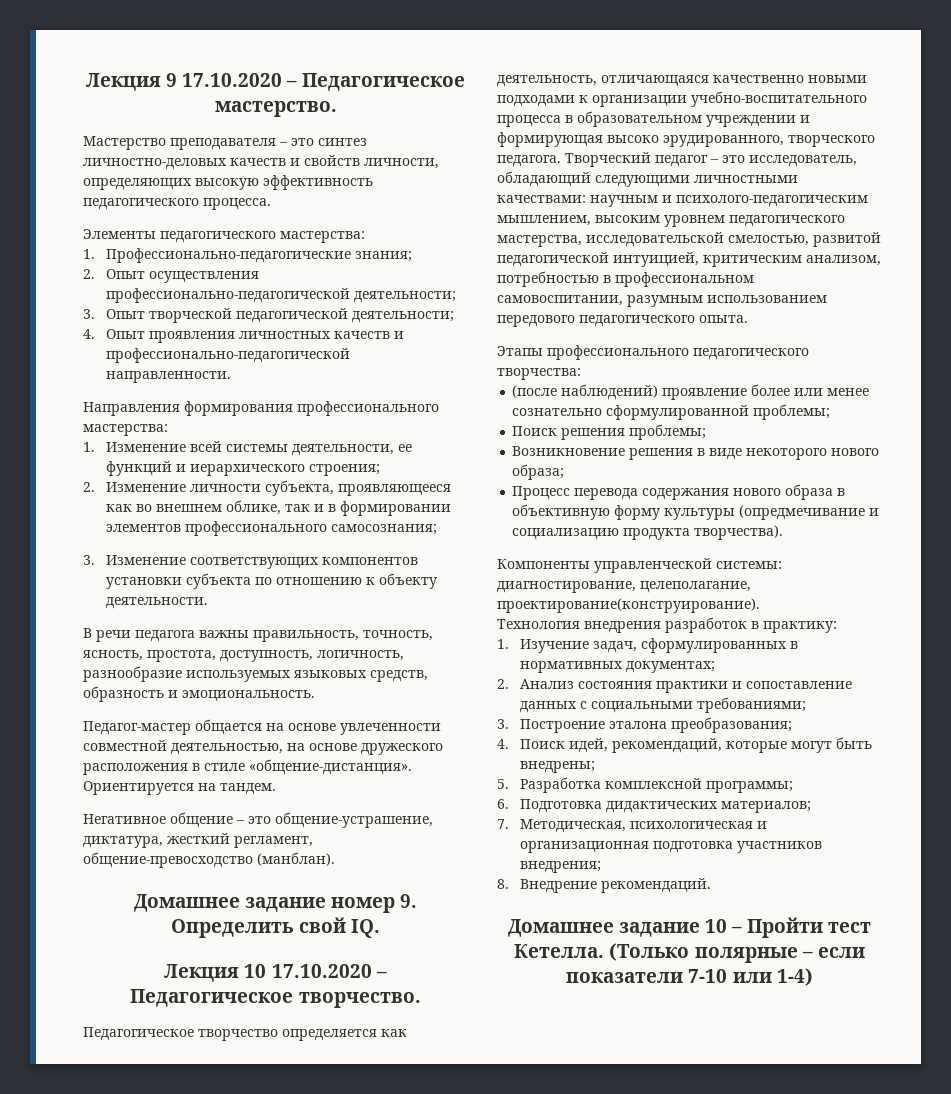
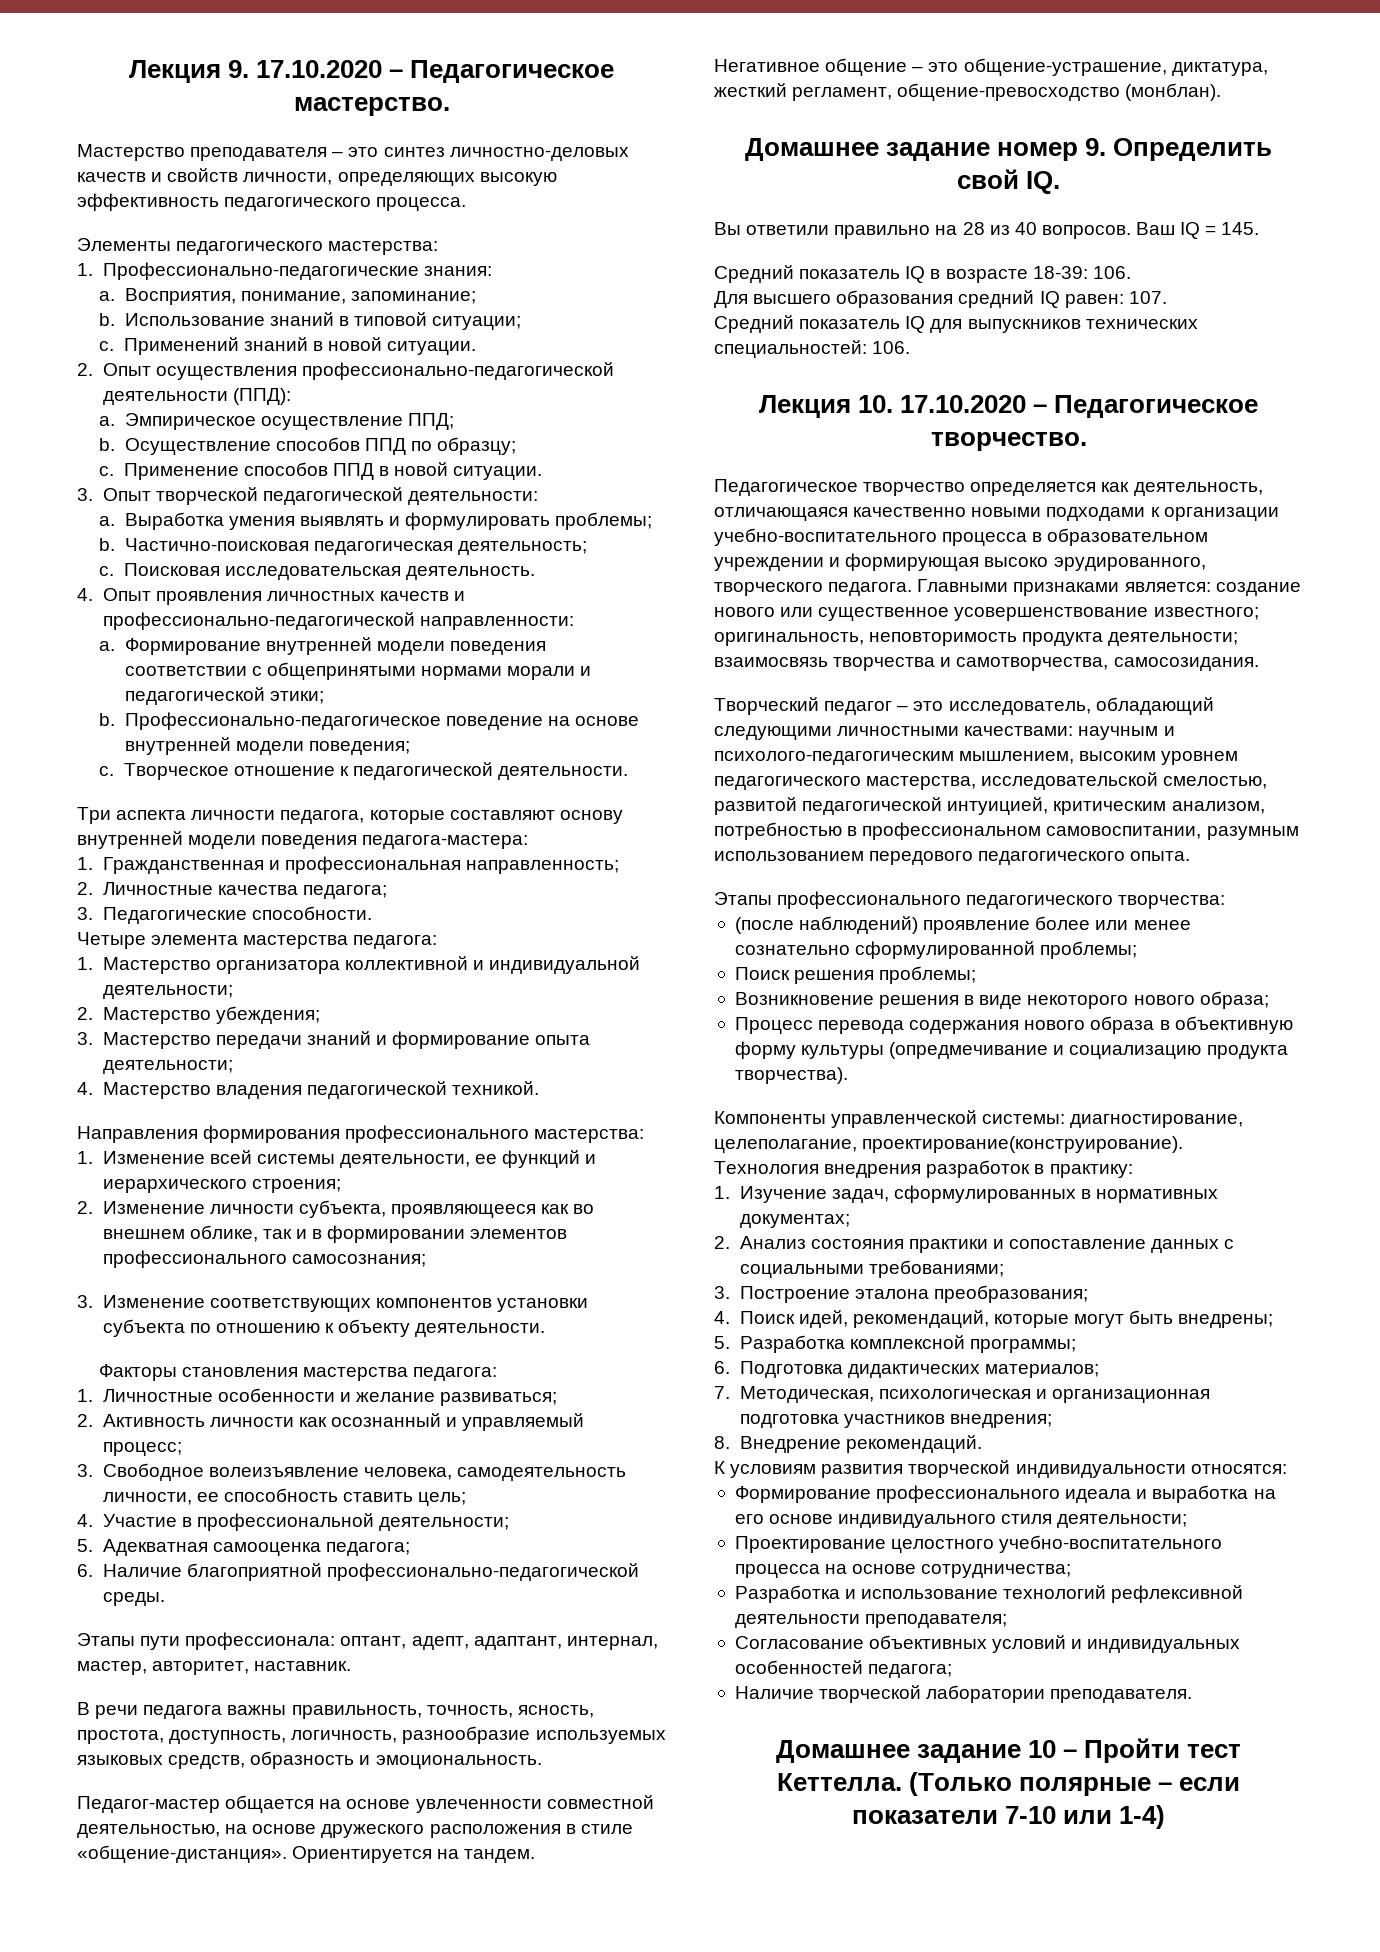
- Лекция 9 17.10.2020 – Педагогическое мастерство.
+ Лекция 9. 17.10.2020 – Педагогическое мастерство.
- 1. Профессионально-педагогические знания;
- 2. Опыт осуществления профессионально-педагогической деятельности;
- 3. Опыт творческой педагогической деятельности;
+ 1. Профессионально-педагогические знания:
+ a. Восприятия, понимание, запоминание;
+ b. Использование знаний в типовой ситуации;
+ c. Применений знаний в новой ситуации.
+ 2. Опыт осуществления профессионально-педагогической деятельности (ППД):
+ a. Эмпирическое осуществление ППД;
+ b. Осуществление способов ППД по образцу;
+ c. Применение способов ППД в новой ситуации.
+ 3. Опыт творческой педагогической деятельности:
+ a. Выработка умения выявлять и формулировать проблемы;
+ b. Частично-поисковая педагогическая деятельность;
+ c. Поисковая исследовательская деятельность.
- 4. Опыт проявления личностных качеств и профессионально-педагогической направленности.
+ 4. Опыт проявления личностных качеств и профессионально-педагогической направленности:
+ a. Формирование внутренней модели поведения соответствии с общепринятыми нормами морали и педагогической этики;
+ b. Профессионально-педагогическое поведение на основе внутренней модели поведения;
+ c. Творческое отношение к педагогической деятельности.
+ Три аспекта личности педагога, которые составляют основу внутренней модели поведения педагога-мастера:
+ 1. Гражданственная и профессиональная направленность;
+ 2. Личностные качества педагога;
+ 3. Педагогические способности.
+ Четыре элемента мастерства педагога:
+ 1. Мастерство организатора коллективной и индивидуальной деятельности;
+ 2. Мастерство убеждения;
+ 3. Мастерство передачи знаний и формирование опыта деятельности;
+ 4. Мастерство владения педагогической техникой.
+ Факторы становления мастерства педагога:
+ 1. Личностные особенности и желание развиваться;
+ 2. Активность личности как осознанный и управляемый процесс;
+ 3. Свободное волеизъявление человека, самодеятельность личности, ее способность ставить цель;
+ 4. Участие в профессиональной деятельности;
+ 5. Адекватная самооценка педагога;
+ 6. Наличие благоприятной профессионально-педагогической среды.
+ Этапы пути профессионала: оптант, адепт, адаптант, интернал, мастер, авторитет, наставник.
- Негативное общение – это общение-устрашение, диктатура, жесткий регламент, общение-превосходство (манблан).
+ Негативное общение – это общение-устрашение, диктатура, жесткий регламент, общение-превосходство (монблан).
- Лекция 10 17.10.2020 – Педагогическое творчество.
+ Вы ответили правильно на 28 из 40 вопросов. Ваш IQ = 145.
+ Средний показатель IQ в возрасте 18-39: 106.
+ Для высшего образования средний IQ равен: 107.
+ Средний показатель IQ для выпускников технических специальностей: 106.
+ Лекция 10. 17.10.2020 – Педагогическое творчество.
- Педагогическое творчество определяется как деятельность, отличающаяся качественно новыми подходами к организации учебно-воспитательного процесса в образовательном учреждении и формирующая высоко эрудированного, творческого педагога. Творческий педагог – это исследователь, обладающий следующими личностными качествами: научным и психолого-педагогическим мышлением, высоким уровнем педагогического мастерства, исследовательской смелостью, развитой педагогической интуицией, критическим анализом, потребностью в профессиональном самовоспитании, разумным использованием передового педагогического опыта.
+ Педагогическое творчество определяется как деятельность, отличающаяся качественно новыми подходами к организации учебно-воспитательного процесса в образовательном учреждении и формирующая высоко эрудированного, творческого педагога. Главными признаками является: создание нового или существенное усовершенствование известного; оригинальность, неповторимость продукта деятельности; взаимосвязь творчества и самотворчества, самосозидания.
+ Творческий педагог – это исследователь, обладающий следующими личностными качествами: научным и психолого-педагогическим мышлением, высоким уровнем педагогического мастерства, исследовательской смелостью, развитой педагогической интуицией, критическим анализом, потребностью в профессиональном самовоспитании, разумным использованием передового педагогического опыта.
+ К условиям развития творческой индивидуальности относятся:
+ Формирование профессионального идеала и выработка на его основе индивидуального стиля деятельности;
+ Проектирование целостного учебно-воспитательного процесса на основе сотрудничества;
+ Разработка и использование технологий рефлексивной деятельности преподавателя;
+ Согласование объективных условий и индивидуальных особенностей педагога;
+ Наличие творческой лаборатории преподавателя.
- Домашнее задание 10 – Пройти тест Кетелла.
+ Домашнее задание 10 – Пройти тест Кеттелла.

